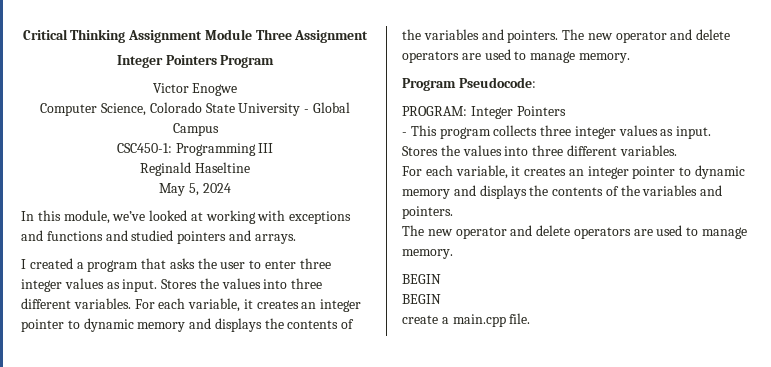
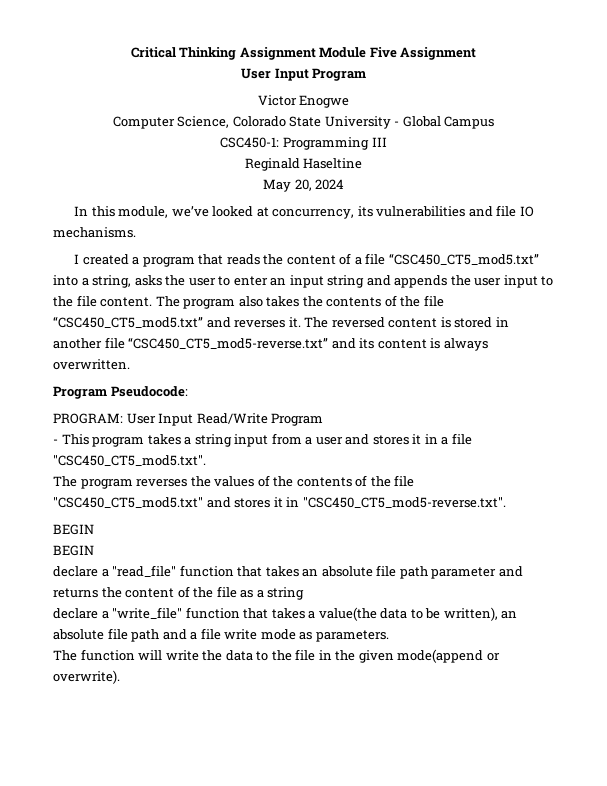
- Critical Thinking Assignment Module Three Assignment
+ Critical Thinking Assignment Module Five Assignment
- Integer Pointers Program
+ User Input Program
- May 5, 2024
+ May 20, 2024
- In this module, we’ve looked at working with exceptions and functions and studied pointers and arrays.
+ In this module, we’ve looked at concurrency, its vulnerabilities and file IO mechanisms.
- I created a program that asks the user to enter three integer values as input. Stores the values into three different variables. For each variable, it creates an integer pointer to dynamic memory and displays the contents of the variables and pointers. The new operator and delete operators are used to manage memory.
+ I created a program that reads the content of a file “CSC450_CT5_mod5.txt” into a string, asks the user to enter an input string and appends the user input to the file content. The program also takes the contents of the file “CSC450_CT5_mod5.txt” and reverses it. The reversed content is stored in another file “CSC450_CT5_mod5-reverse.txt” and its content is always overwritten.
- PROGRAM: Integer Pointers
+ PROGRAM: User Input Read/Write Program
- - This program collects three integer values as input. Stores the values into three different variables.
- For each variable, it creates an integer pointer to dynamic memory and displays the contents of the variables and pointers.
- The new operator and delete operators are used to manage memory.
+ - This program takes a string input from a user and stores it in a file "CSC450_CT5_mod5.txt".
+ The program reverses the values of the contents of the file "CSC450_CT5_mod5.txt" and stores it in "CSC450_CT5_mod5-reverse.txt".
  BEGIN
  BEGIN
- create a main.cpp file.
+ declare a "read_file" function that takes an absolute file path parameter and returns the content of the file as a string
+ declare a "write_file" function that takes a value(the data to be written), an absolute file path and a file write mode as parameters.
+ The function will write the data to the file in the given mode(append or overwrite).

